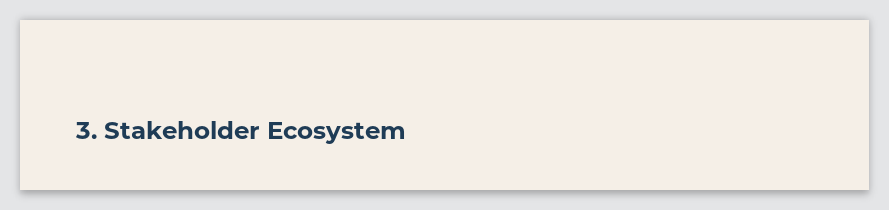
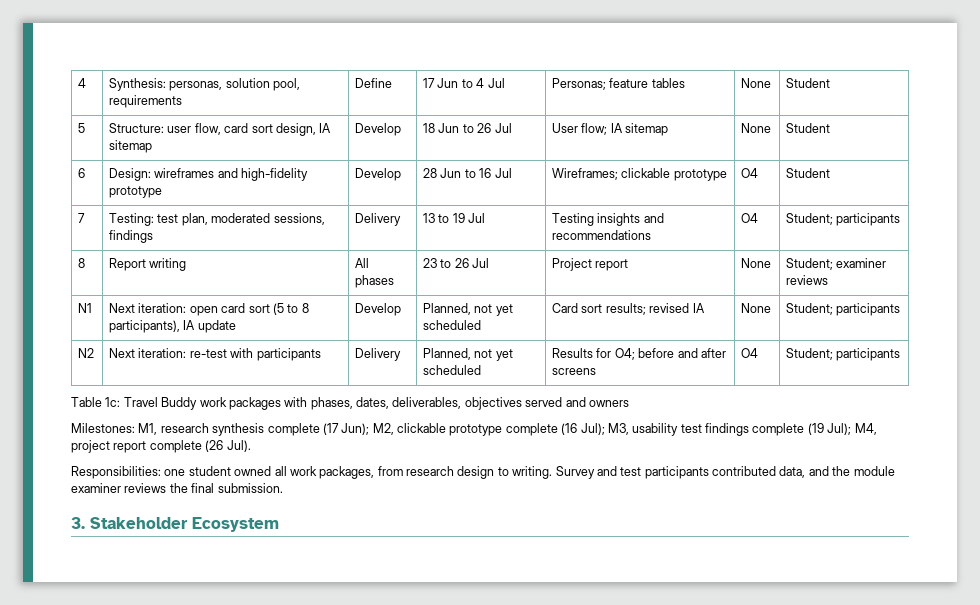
+ 4 | Synthesis: personas, solution pool, requirements | Define | 17 Jun to 4 Jul | Personas; feature tables | None | Student
+ 5 | Structure: user flow, card sort design, IA sitemap | Develop | 18 Jun to 26 Jul | User flow; IA sitemap | None | Student
+ 6 | Design: wireframes and high-fidelity prototype | Develop | 28 Jun to 16 Jul | Wireframes; clickable prototype | O4 | Student
+ 7 | Testing: test plan, moderated sessions, findings | Delivery | 13 to 19 Jul | Testing insights and recommendations | O4 | Student; participants
+ 8 | Report writing | All phases | 23 to 26 Jul | Project report | None | Student; examiner reviews
+ N1 | Next iteration: open card sort (5 to 8 participants), IA update | Develop | Planned, not yet scheduled | Card sort results; revised IA | None | Student; participants
+ N2 | Next iteration: re-test with participants | Delivery | Planned, not yet scheduled | Results for O4; before and after screens | O4 | Student; participants
+ Table 1c: Travel Buddy work packages with phases, dates, deliverables, objectives served and owners
+ Milestones: M1, research synthesis complete (17 Jun); M2, clickable prototype complete (16 Jul); M3, usability test findings complete (19 Jul); M4, project report complete (26 Jul).
+ Responsibilities: one student owned all work packages, from research design to writing. Survey and test participants contributed data, and the module examiner reviews the final submission.

